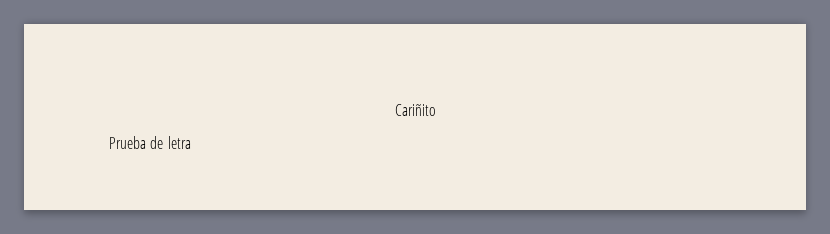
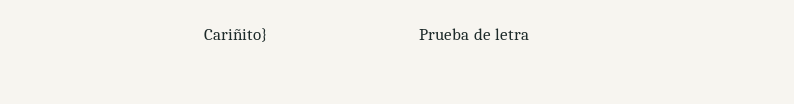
- Cariñito
+ Cariñito}

